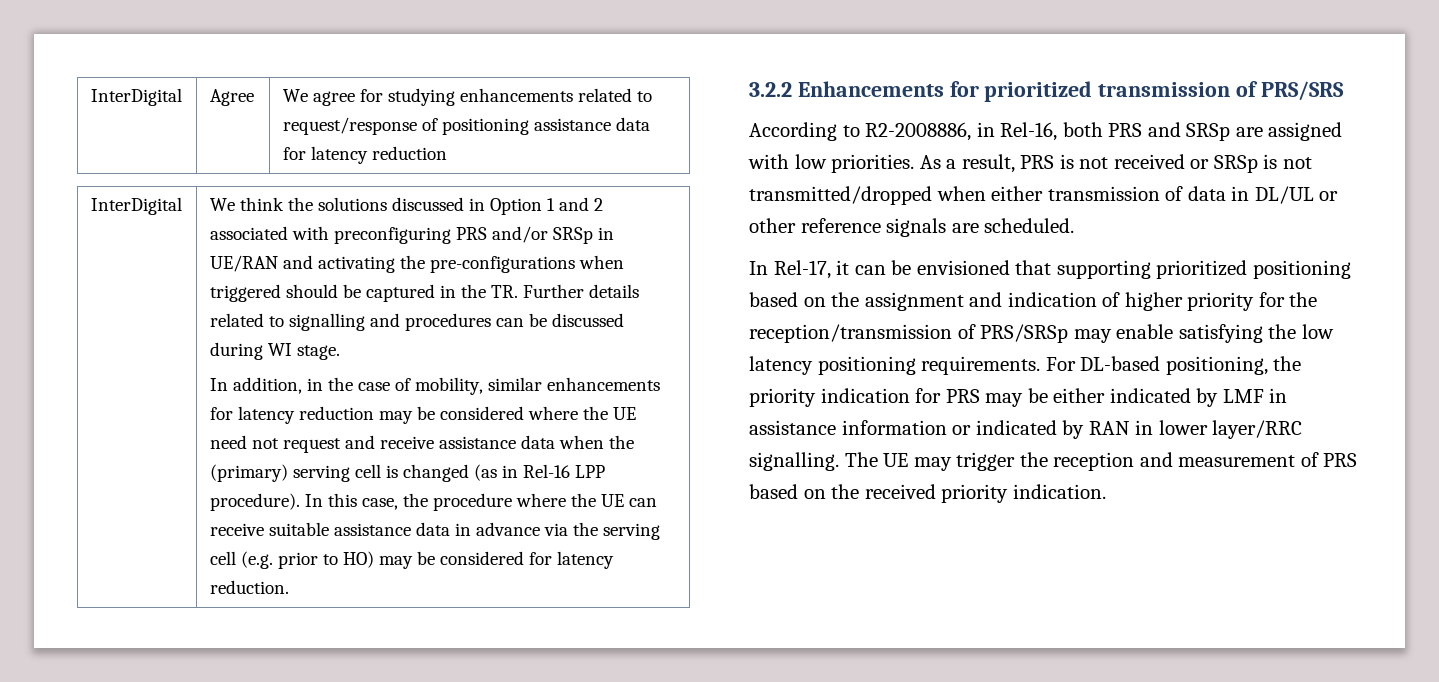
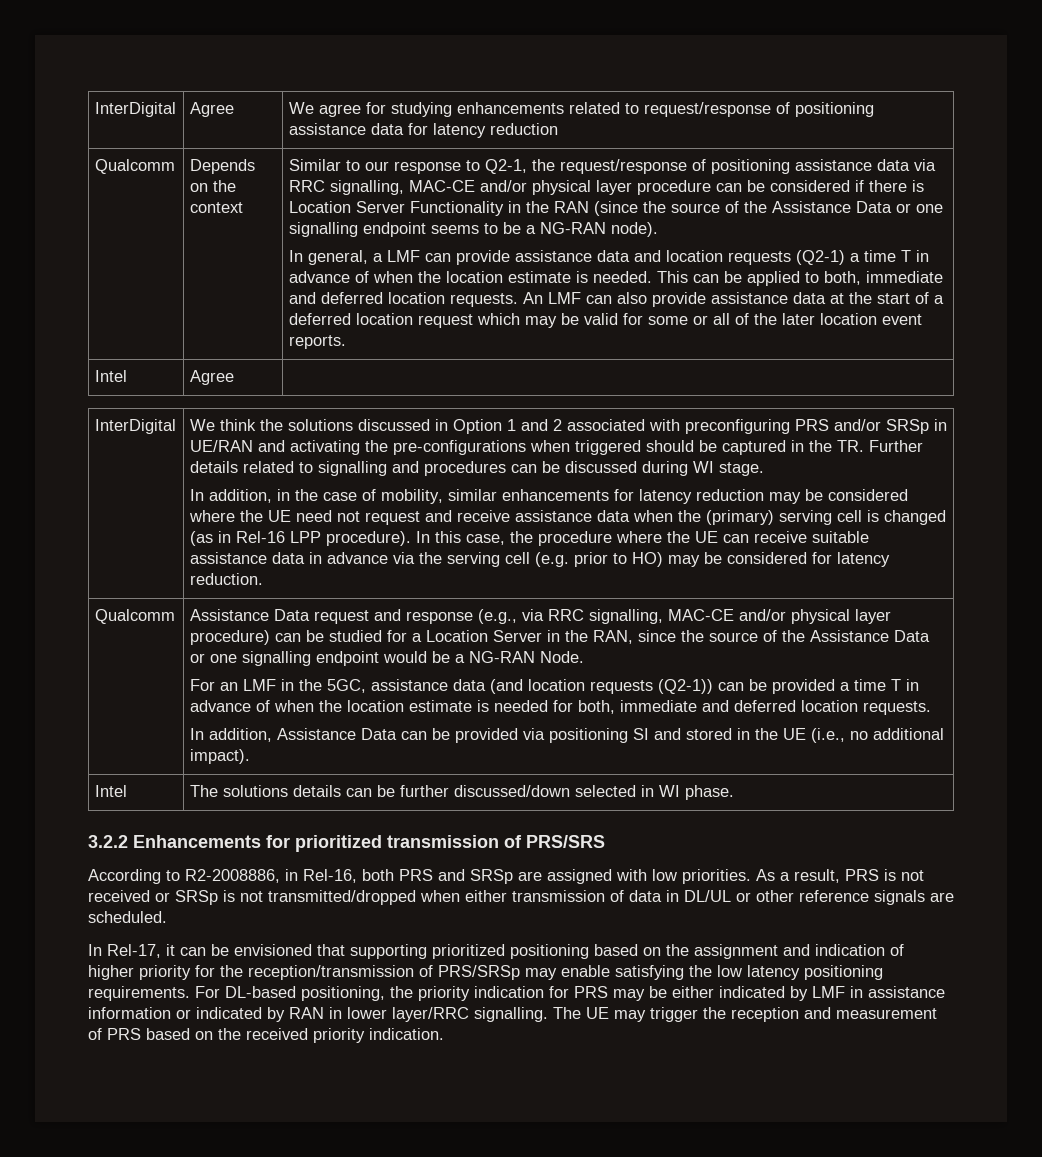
+ Qualcomm | Depends on the context | Similar to our response to Q2-1, the request/response of positioning assistance data via RRC signalling, MAC-CE and/or physical layer procedure can be considered if there is Location Server Functionality in the RAN (since the source of the Assistance Data or one signalling endpoint seems to be a NG-RAN node).
+ In general, a LMF can provide assistance data and location requests (Q2-1) a time T in advance of when the location estimate is needed. This can be applied to both, immediate and deferred location requests. An LMF can also provide assistance data at the start of a deferred location request which may be valid for some or all of the later location event reports.
+ Intel | Agree |
+ Qualcomm | Assistance Data request and response (e.g., via RRC signalling, MAC-CE and/or physical layer procedure) can be studied for a Location Server in the RAN, since the source of the Assistance Data or one signalling endpoint would be a NG-RAN Node.
+ For an LMF in the 5GC, assistance data (and location requests (Q2-1)) can be provided a time T in advance of when the location estimate is needed for both, immediate and deferred location requests.
+ In addition, Assistance Data can be provided via positioning SI and stored in the UE (i.e., no additional impact).
+ Intel | The solutions details can be further discussed/down selected in WI phase.

